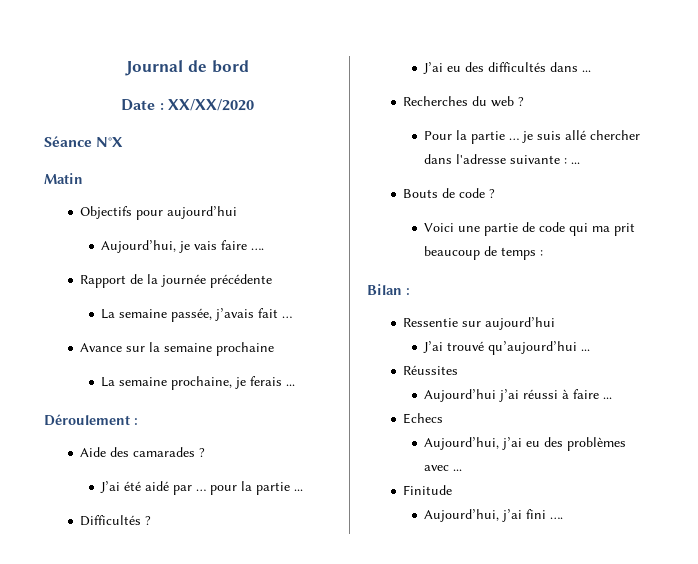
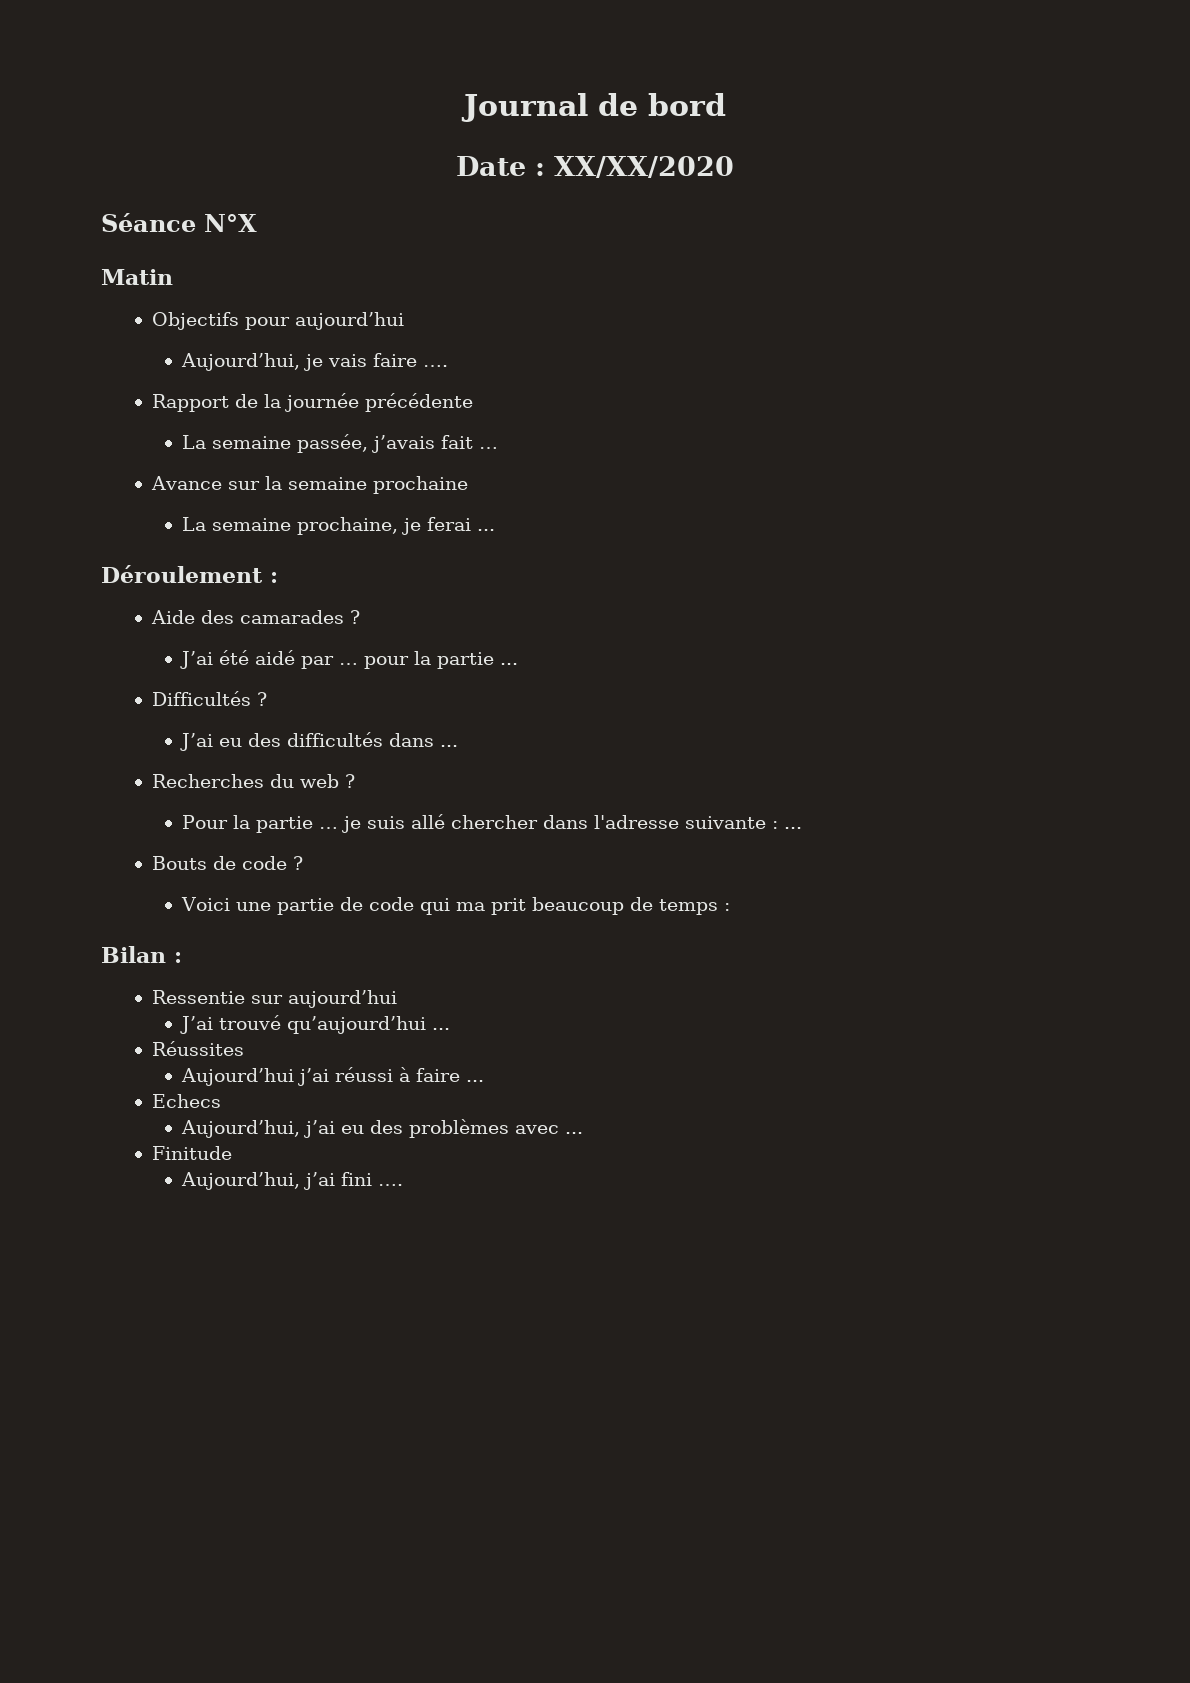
- La semaine prochaine, je ferais ...
+ La semaine prochaine, je ferai ...

